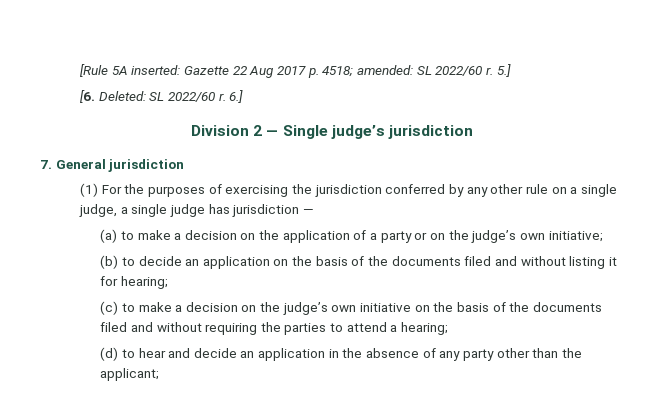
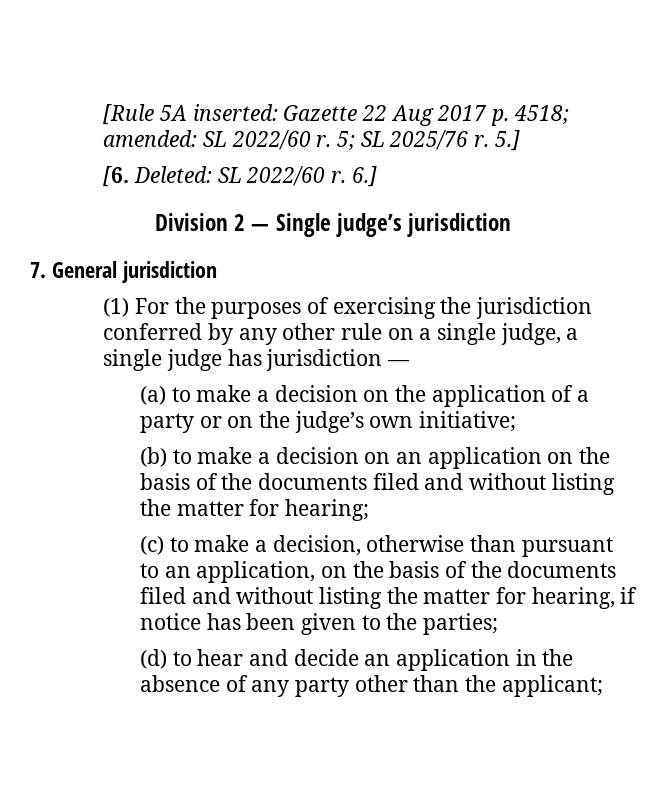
+ 5; SL 2025/76 r.
- (b) to decide an application on the basis of the documents filed and without listing it for hearing;
+ (b) to make a decision on an application on the basis of the documents filed and without listing the matter for hearing;
- (c) to make a decision on the judge’s own initiative on the basis of the documents filed and without requiring the parties to attend a hearing;
+ (c) to make a decision, otherwise than pursuant to an application, on the basis of the documents filed and without listing the matter for hearing, if notice has been given to the parties;

